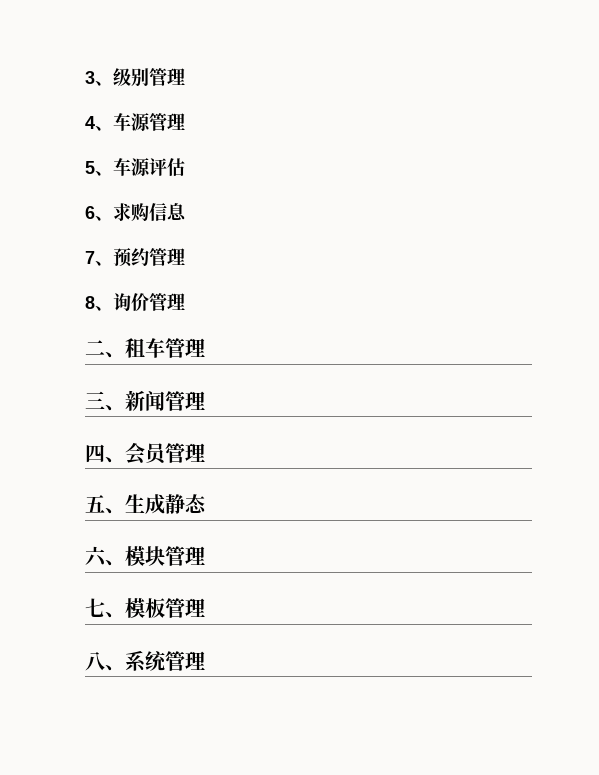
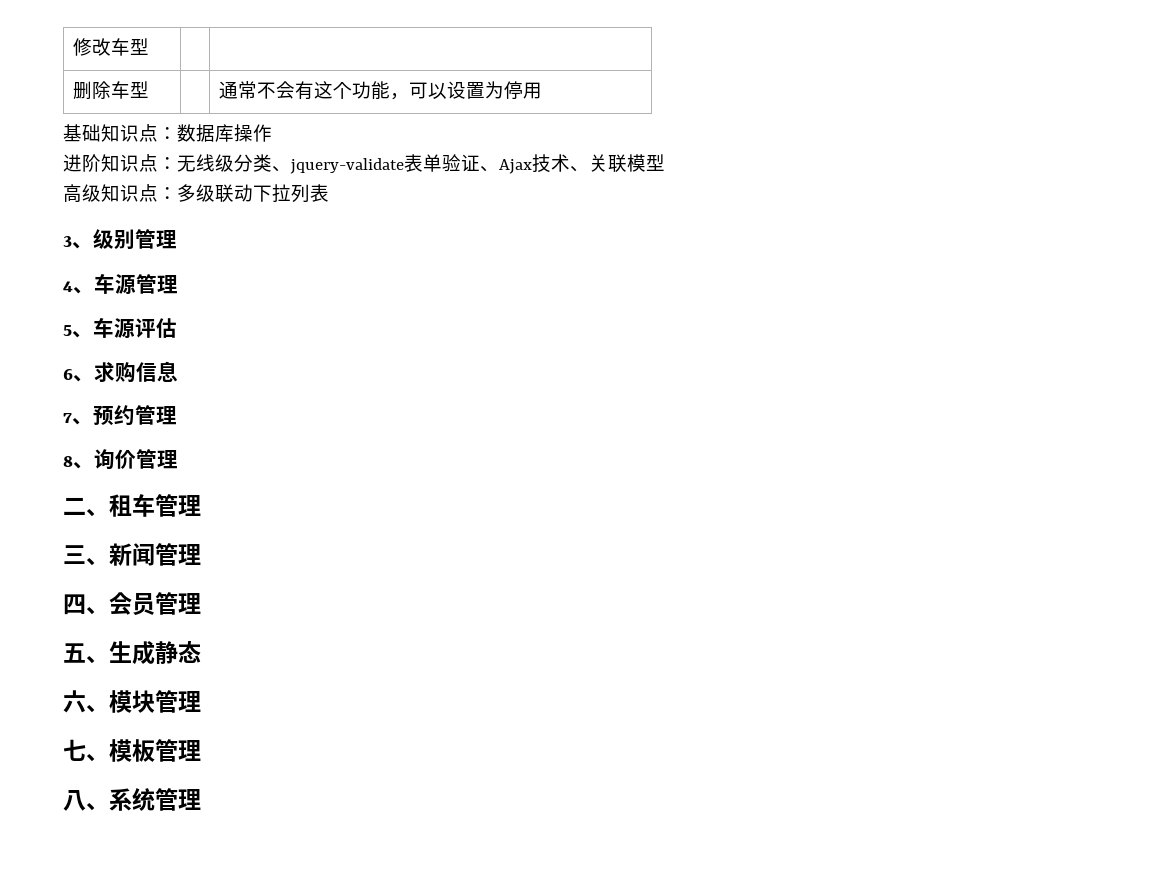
+ 修改车型 | |
+ 删除车型 | | 通常不会有这个功能，可以设置为停用
+ 基础知识点：数据库操作
+ 进阶知识点：无线级分类、jquery-validate表单验证、Ajax技术、关联模型
+ 高级知识点：多级联动下拉列表

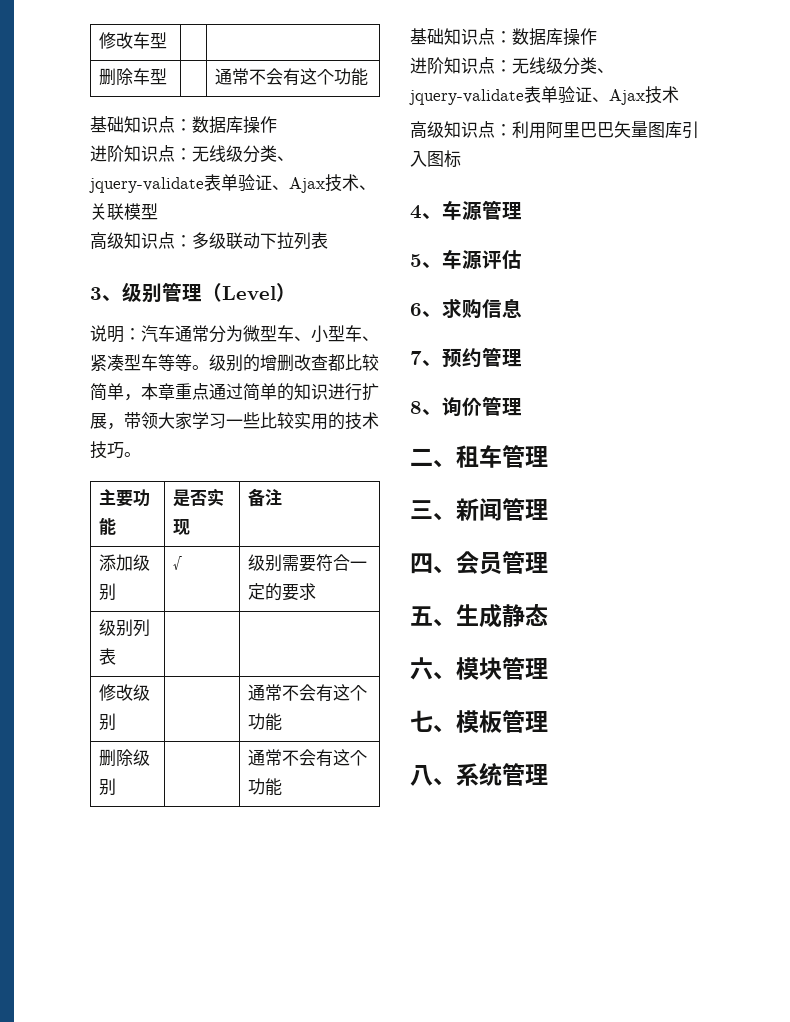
- 删除车型 | | 通常不会有这个功能，可以设置为停用
+ 删除车型 | | 通常不会有这个功能
- 3、级别管理
+ 3、级别管理（Level）
+ 说明：汽车通常分为微型车、小型车、紧凑型车等等。级别的增删改查都比较简单，本章重点通过简单的知识进行扩展，带领大家学习一些比较实用的技术技巧。
+ 主要功能 | 是否实现 | 备注
+ 添加级别 | √ | 级别需要符合一定的要求
+ 级别列表 | |
+ 修改级别 | | 通常不会有这个功能
+ 删除级别 | | 通常不会有这个功能
+ 基础知识点：数据库操作
+ 进阶知识点：无线级分类、jquery-validate表单验证、Ajax技术
+ 高级知识点：利用阿里巴巴矢量图库引入图标

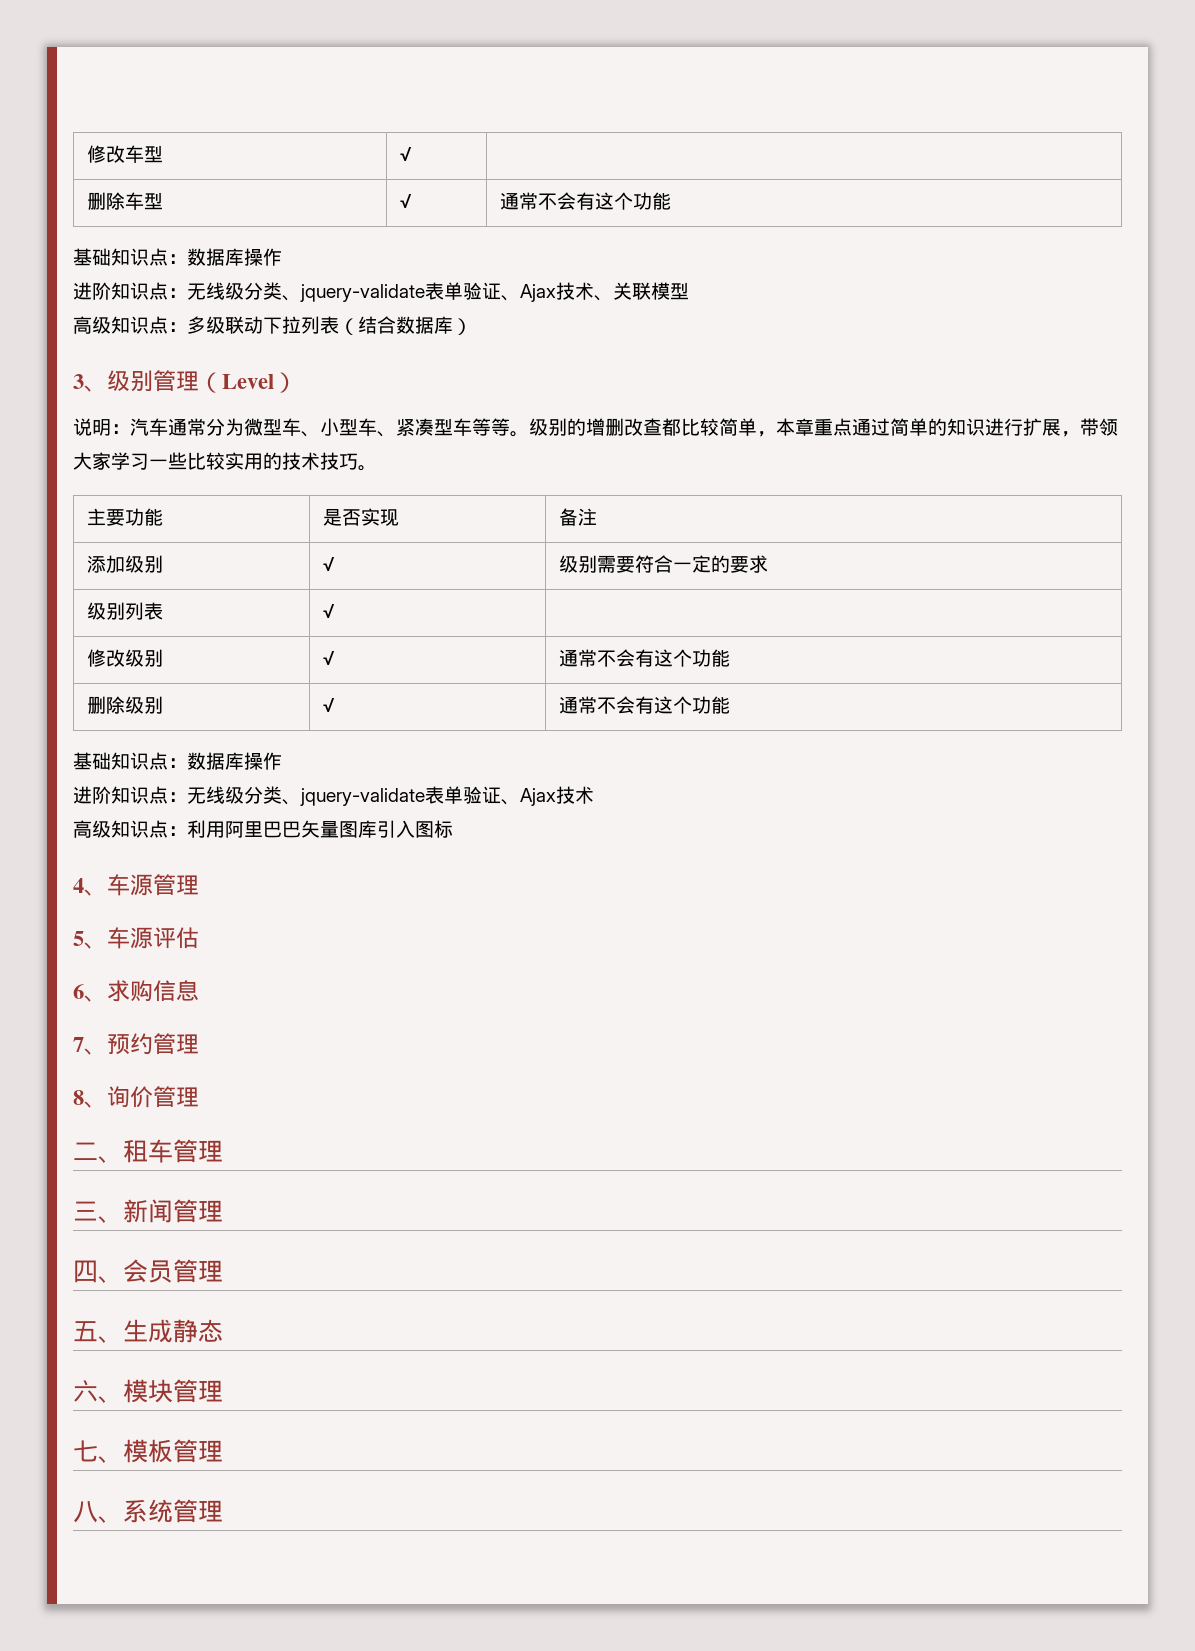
- 修改车型 | |
+ 修改车型 | √ |
- 删除车型 | | 通常不会有这个功能
+ 删除车型 | √ | 通常不会有这个功能
- 高级知识点：多级联动下拉列表
+ 高级知识点：多级联动下拉列表（结合数据库）
- 级别列表 | |
+ 级别列表 | √ |
- 修改级别 | | 通常不会有这个功能
+ 修改级别 | √ | 通常不会有这个功能
- 删除级别 | | 通常不会有这个功能
+ 删除级别 | √ | 通常不会有这个功能

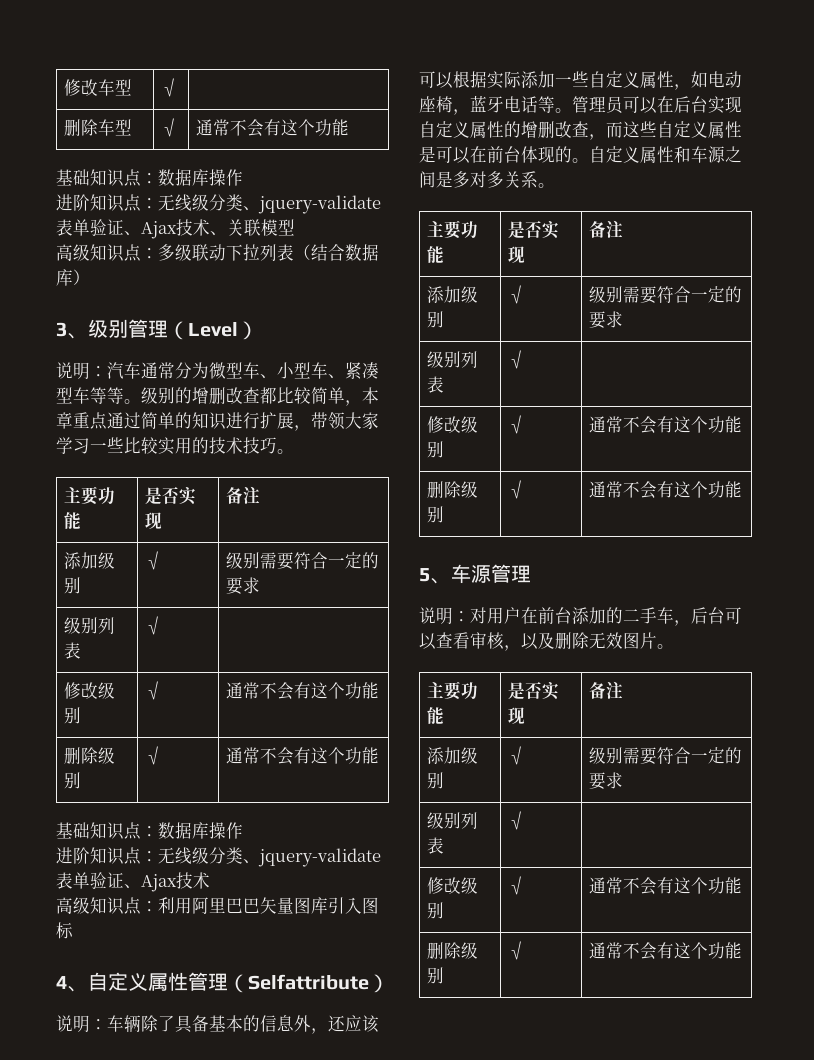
- 4、车源管理
- 5、车源评估
- 6、求购信息
- 7、预约管理
- 8、询价管理
- 二、租车管理
- 三、新闻管理
- 四、会员管理
- 五、生成静态
- 六、模块管理
- 七、模板管理
- 八、系统管理
+ 4、自定义属性管理（Selfattribute）
+ 说明：车辆除了具备基本的信息外，还应该可以根据实际添加一些自定义属性，如电动座椅，蓝牙电话等。管理员可以在后台实现自定义属性的增删改查，而这些自定义属性是可以在前台体现的。自定义属性和车源之间是多对多关系。
+ 主要功能 | 是否实现 | 备注
+ 添加级别 | √ | 级别需要符合一定的要求
+ 级别列表 | √ |
+ 修改级别 | √ | 通常不会有这个功能
+ 删除级别 | √ | 通常不会有这个功能
+ 5、车源管理
+ 说明：对用户在前台添加的二手车，后台可以查看审核，以及删除无效图片。
+ 主要功能 | 是否实现 | 备注
+ 添加级别 | √ | 级别需要符合一定的要求
+ 级别列表 | √ |
+ 修改级别 | √ | 通常不会有这个功能
+ 删除级别 | √ | 通常不会有这个功能

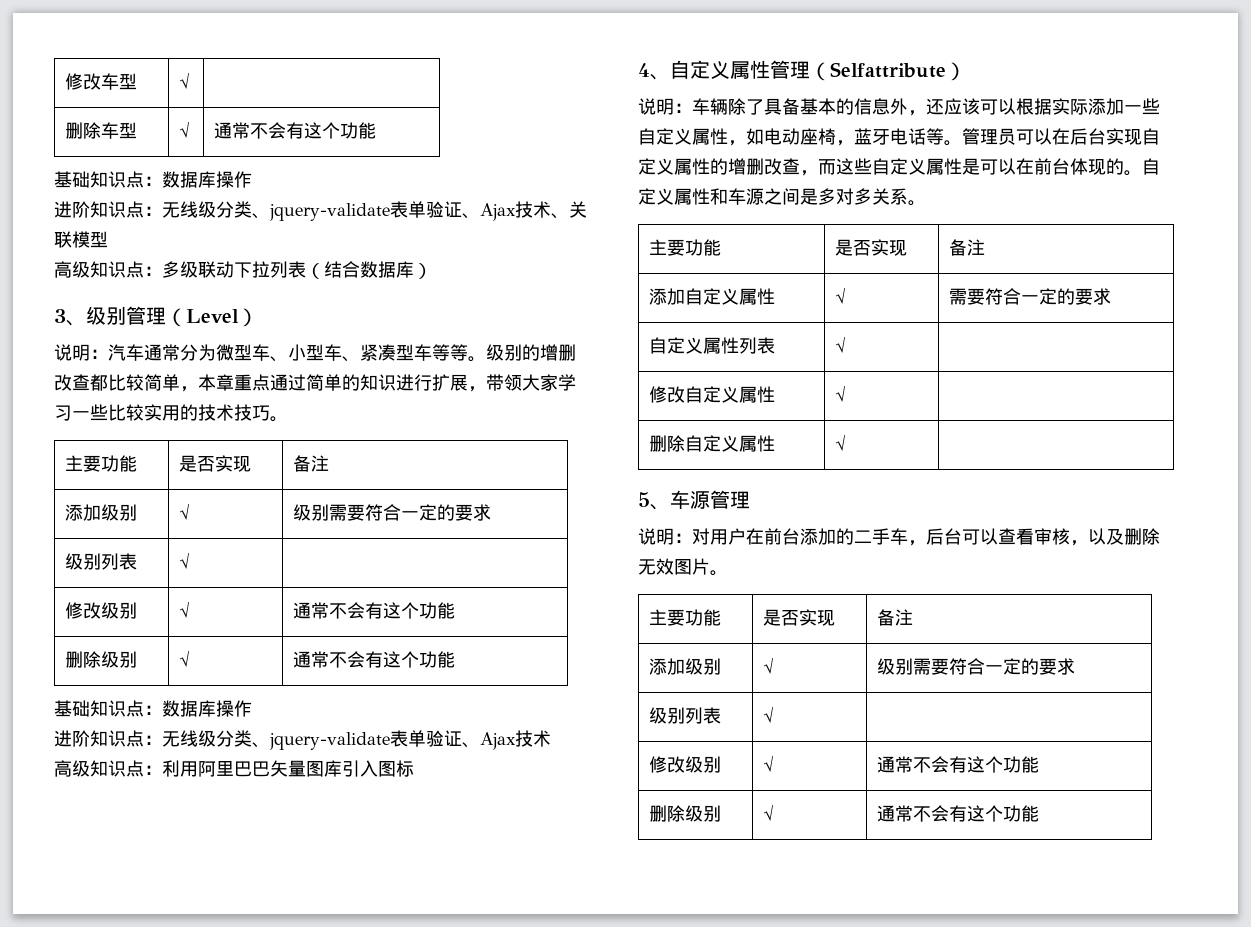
  自定义属性和车源之间是多对多关系。
  主要功能 | 是否实现 | 备注
- 添加级别 | √ | 级别需要符合一定的要求
- 级别列表 | √ |
- 修改级别 | √ | 通常不会有这个功能
- 删除级别 | √ | 通常不会有这个功能
+ 添加自定义属性 | √ | 需要符合一定的要求
+ 自定义属性列表 | √ |
+ 修改自定义属性 | √ |
+ 删除自定义属性 | √ |

